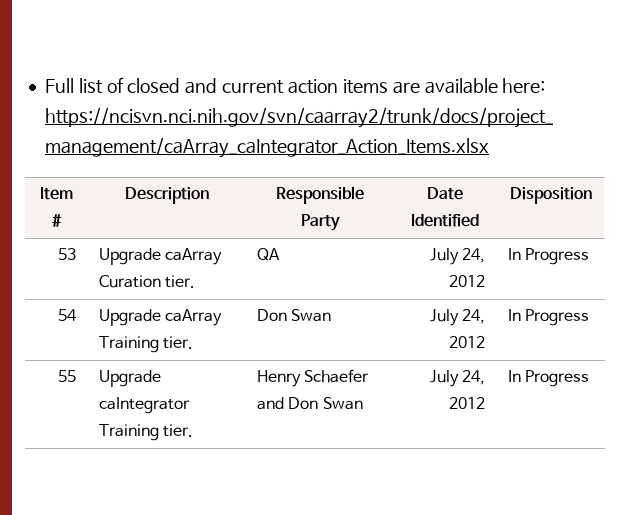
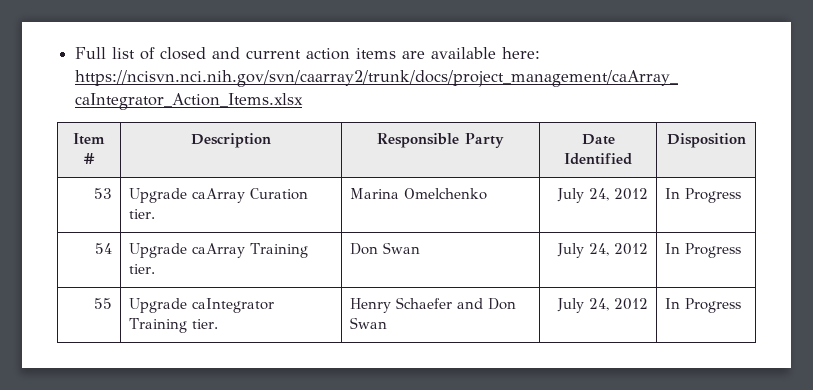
- 53 | Upgrade caArray Curation tier. | QA | July 24, 2012 | In Progress
+ 53 | Upgrade caArray Curation tier. | Marina Omelchenko | July 24, 2012 | In Progress

